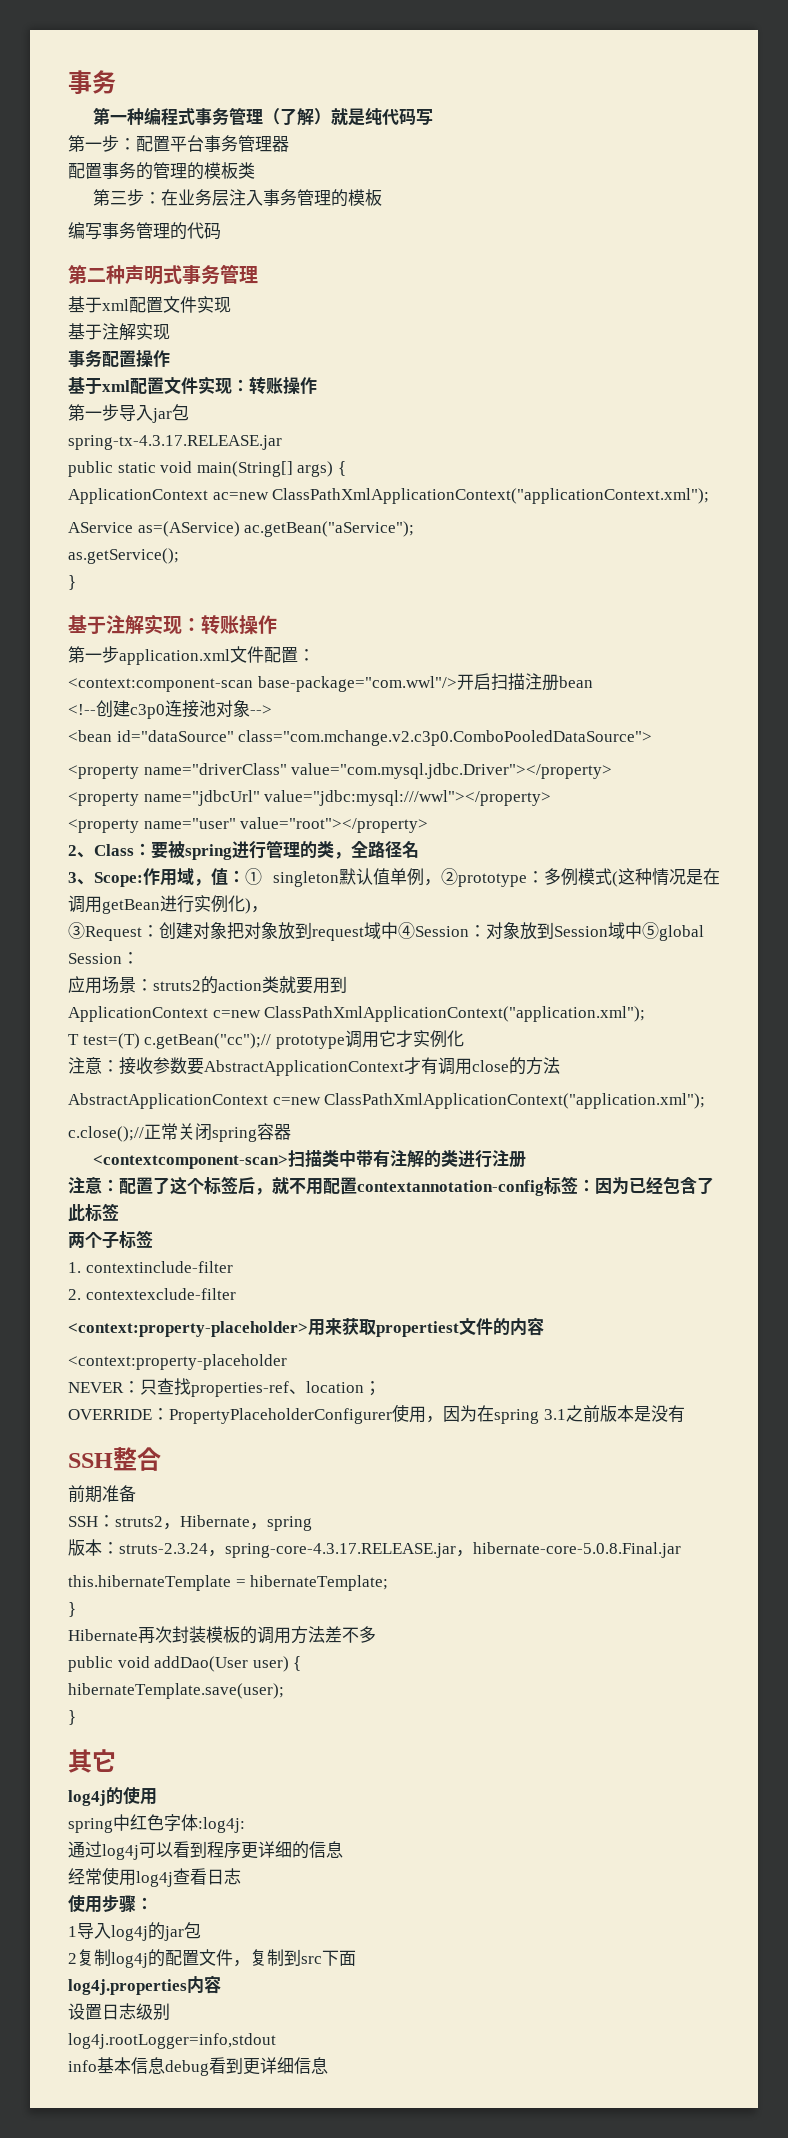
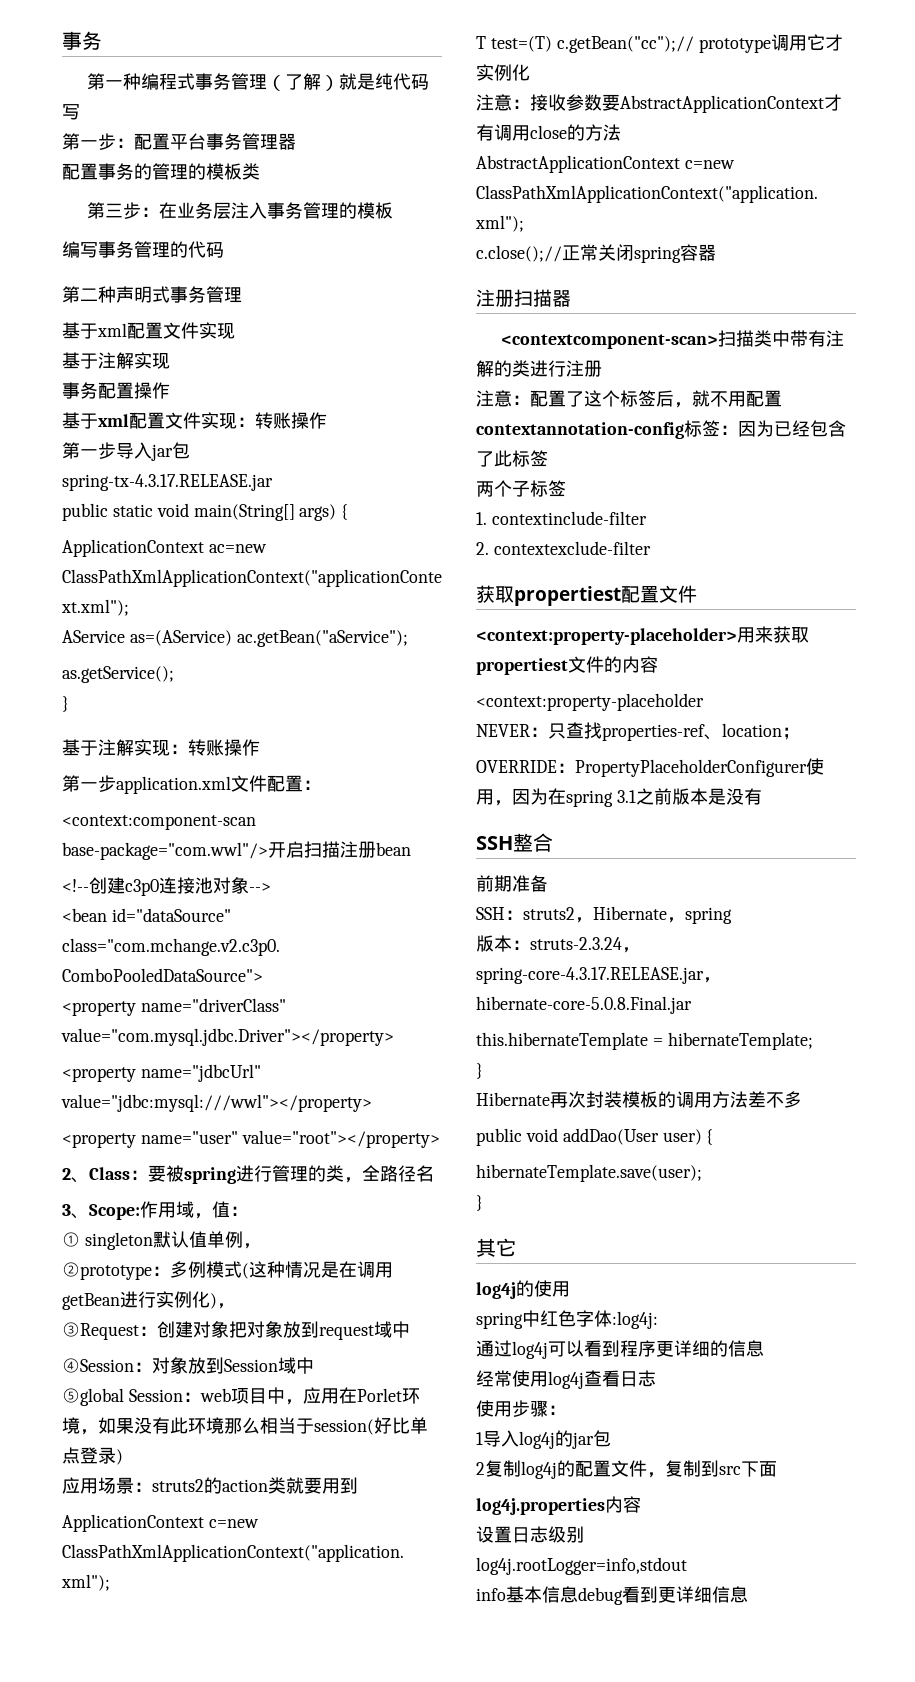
- 3、Scope:作用域，值：① singleton默认值单例，②prototype：多例模式(这种情况是在调用getBean进行实例化)，
+ 3、Scope:作用域，值：
+ ① singleton默认值单例，
+ ②prototype：多例模式(这种情况是在调用getBean进行实例化)，
- ③Request：创建对象把对象放到request域中④Session：对象放到Session域中⑤global Session：
+ ③Request：创建对象把对象放到request域中
+ ④Session：对象放到Session域中
+ ⑤global Session：web项目中，应用在Porlet环境，如果没有此环境那么相当于session(好比单点登录)
+ 注册扫描器
+ 获取propertiest配置文件

